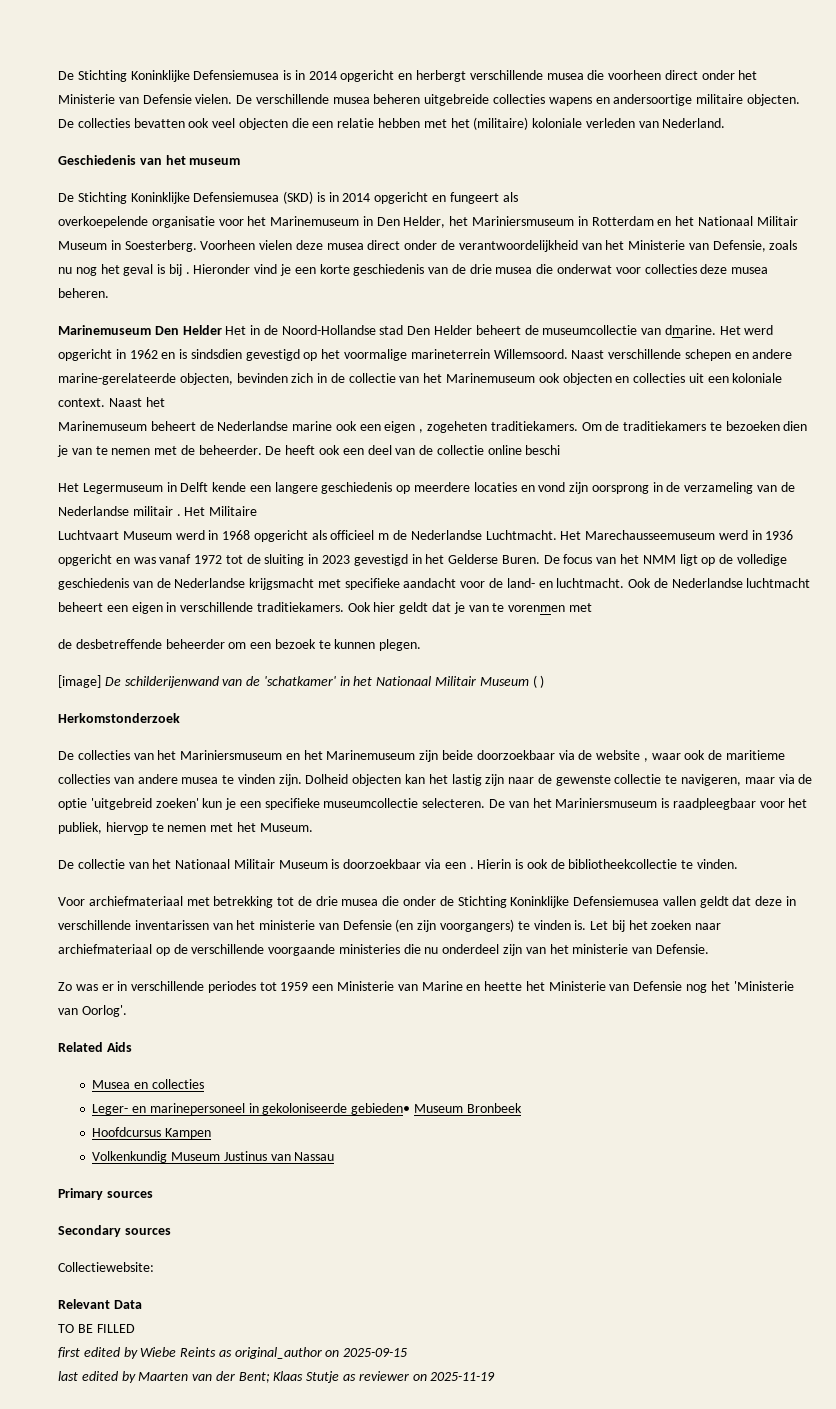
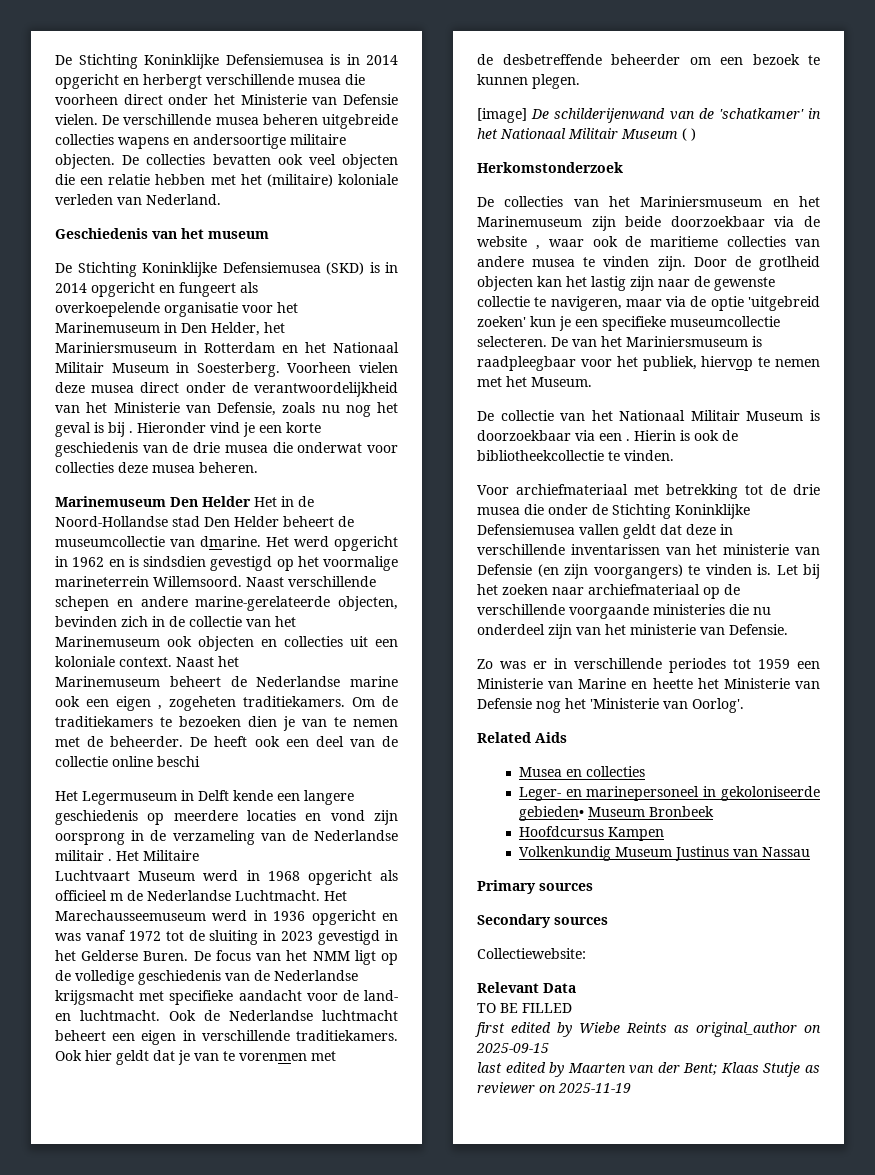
- Dolheid objecten kan het lastig zijn naar de gewenste collectie te navigeren, maar via de optie 'uitgebreid zoeken' kun je een specifieke museumcollectie selecteren.
+ Door de grotlheid objecten kan het lastig zijn naar de gewenste collectie te navigeren, maar via de optie 'uitgebreid zoeken' kun je een specifieke museumcollectie selecteren.

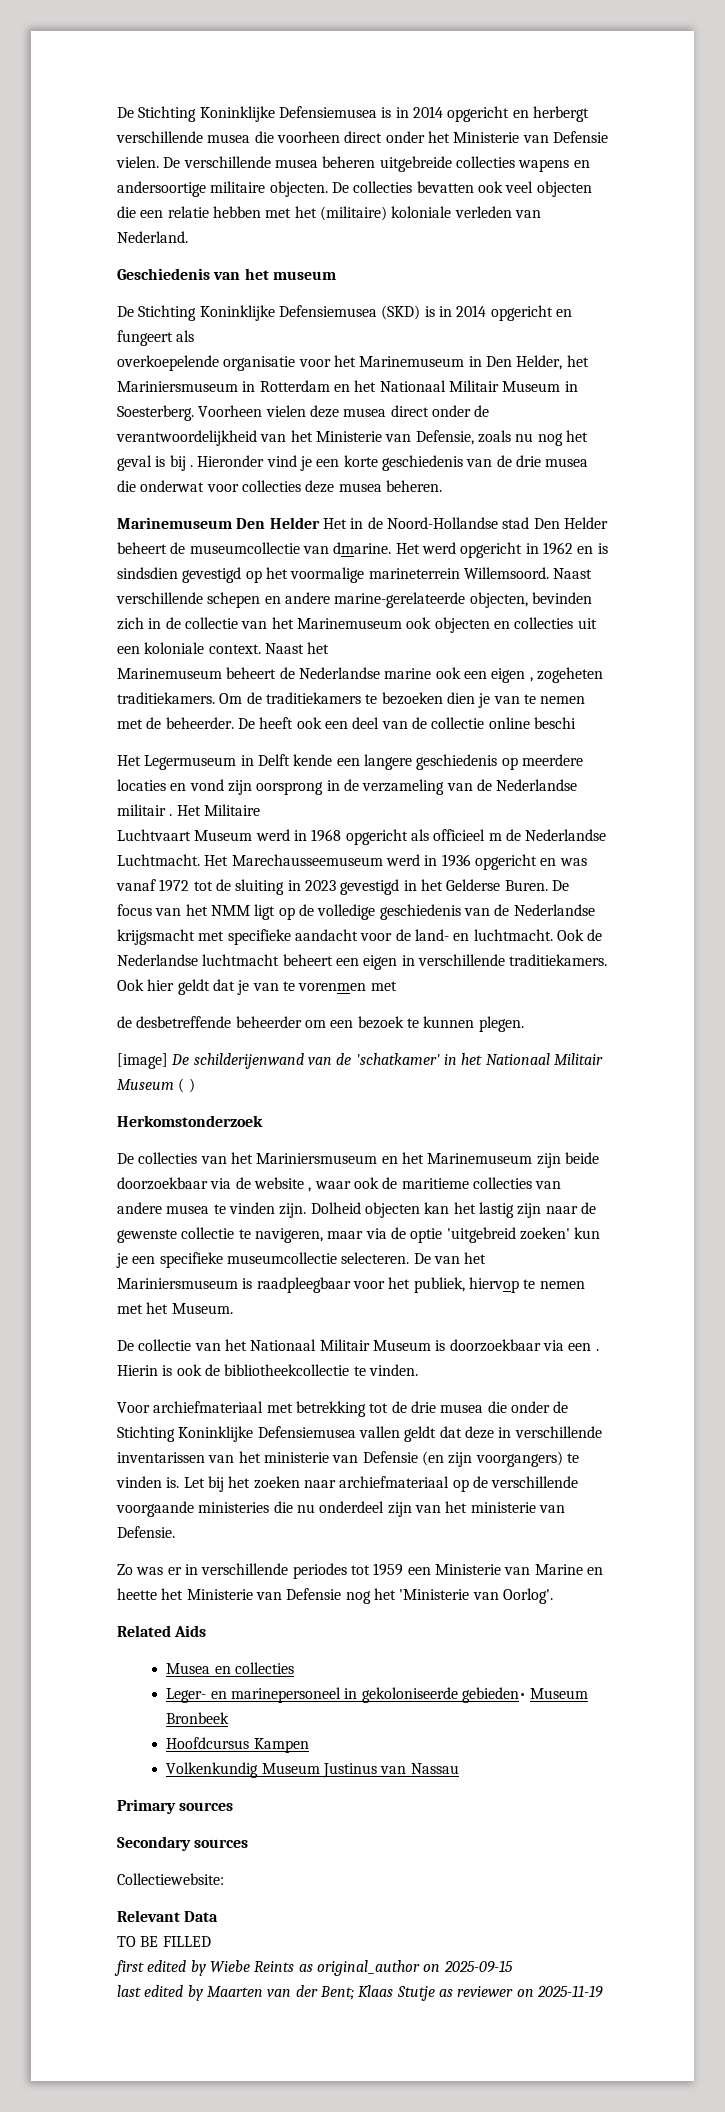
- Door de grotlheid objecten kan het lastig zijn naar de gewenste collectie te navigeren, maar via de optie 'uitgebreid zoeken' kun je een specifieke museumcollectie selecteren.
+ Dolheid objecten kan het lastig zijn naar de gewenste collectie te navigeren, maar via de optie 'uitgebreid zoeken' kun je een specifieke museumcollectie selecteren.

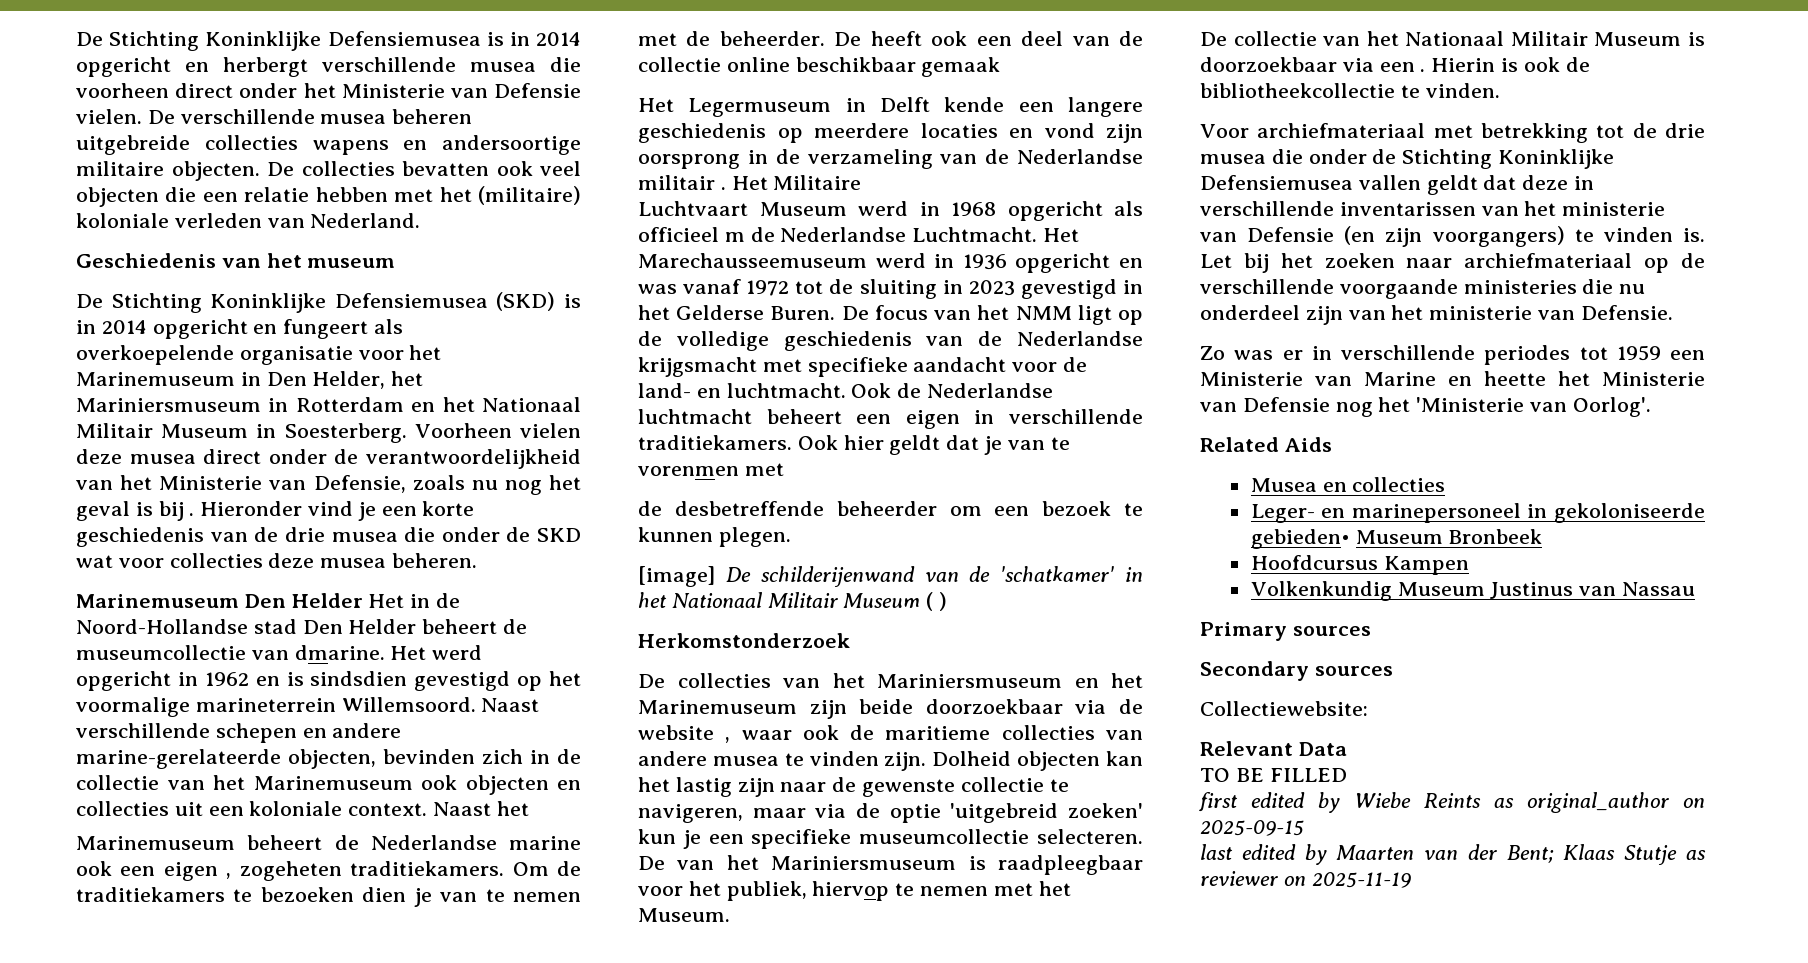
- Hieronder vind je een korte geschiedenis van de drie musea die onderwat voor collecties deze musea beheren.
+ Hieronder vind je een korte geschiedenis van de drie musea die onder de SKD wat voor collecties deze musea beheren.
- De heeft ook een deel van de collectie online beschi
+ De heeft ook een deel van de collectie online beschikbaar gemaak

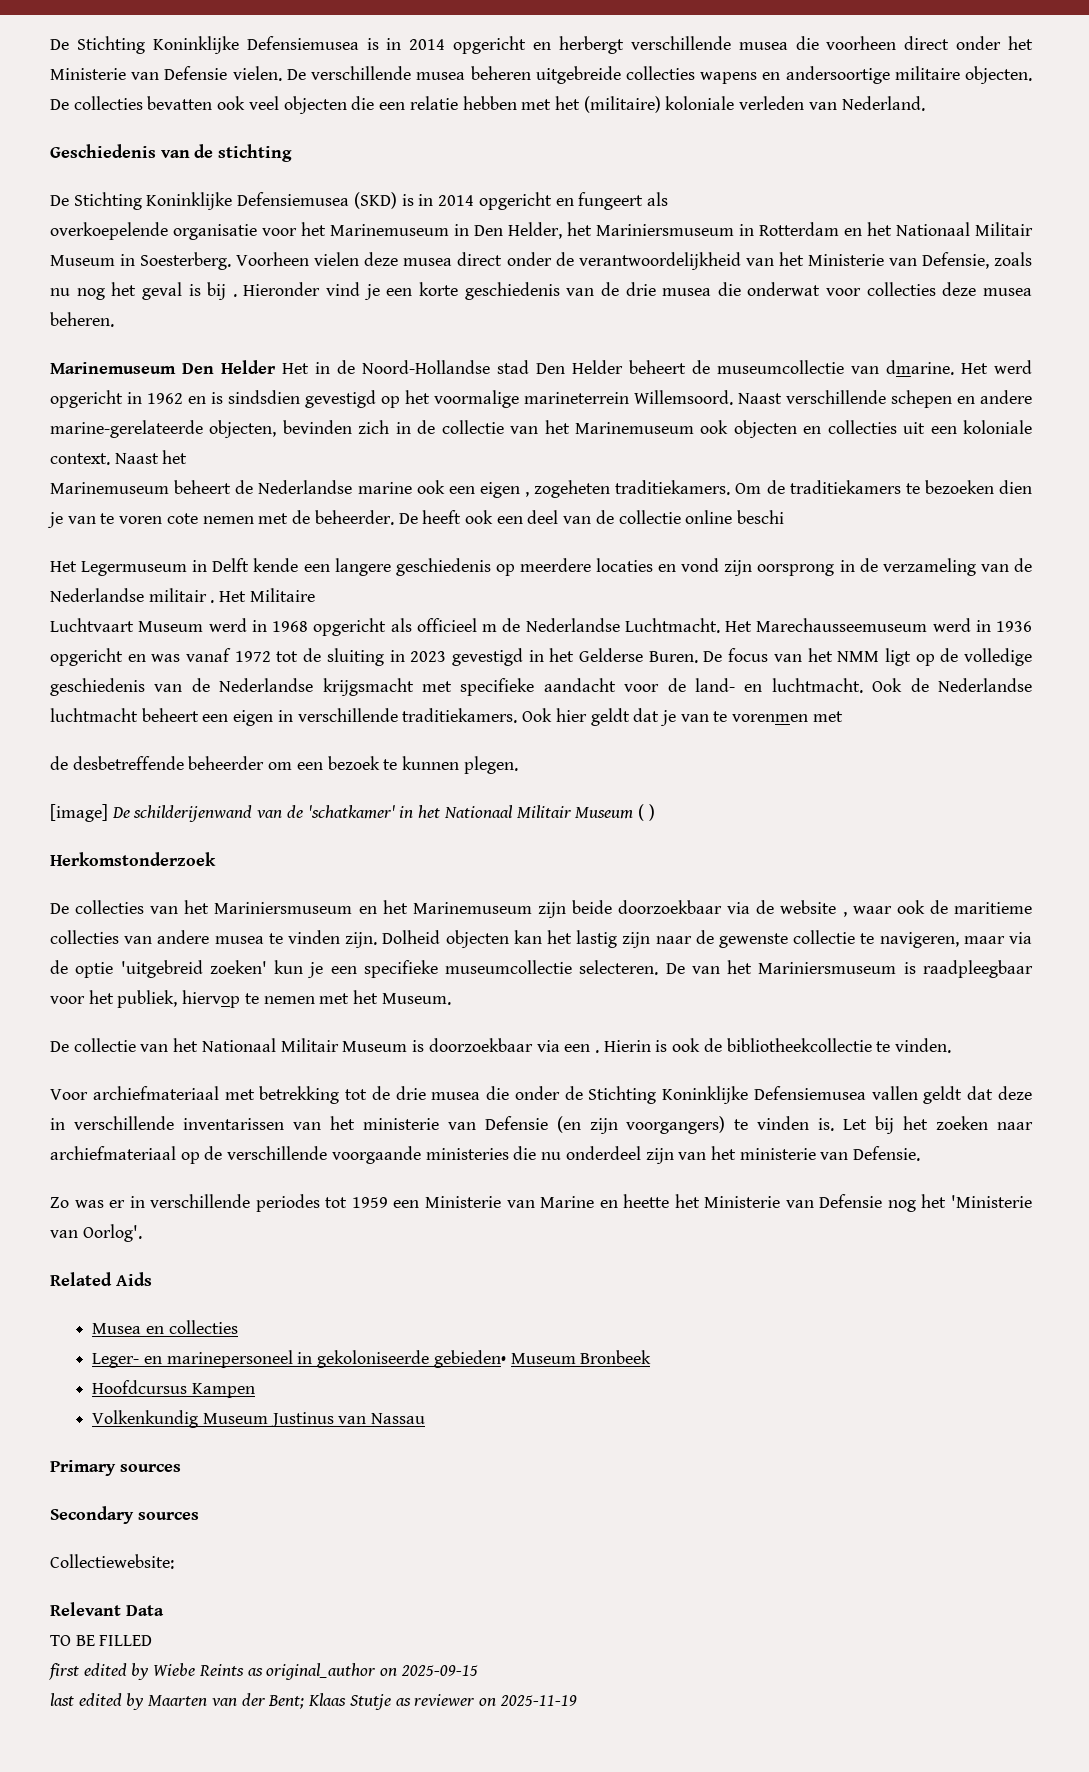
- Geschiedenis van het museum
+ Geschiedenis van de stichting
- Hieronder vind je een korte geschiedenis van de drie musea die onder de SKD wat voor collecties deze musea beheren.
+ Hieronder vind je een korte geschiedenis van de drie musea die onderwat voor collecties deze musea beheren.
- Om de traditiekamers te bezoeken dien je van te nemen met de beheerder.
+ Om de traditiekamers te bezoeken dien je van te voren cote nemen met de beheerder.
- De heeft ook een deel van de collectie online beschikbaar gemaak
+ De heeft ook een deel van de collectie online beschi

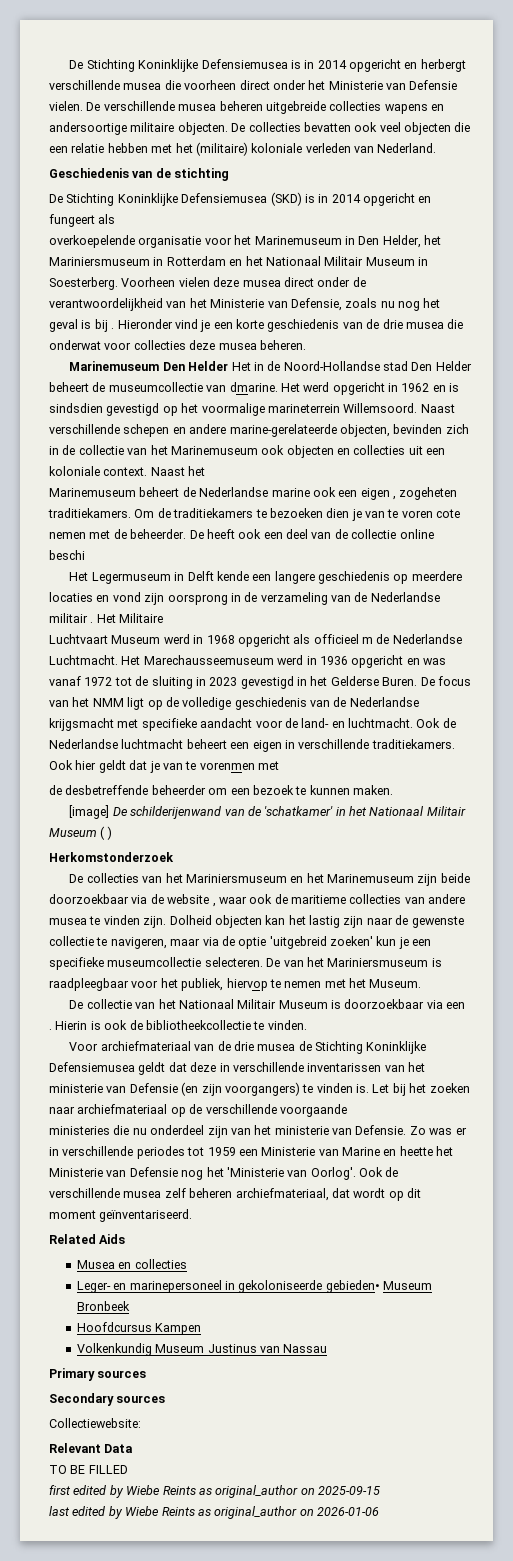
- de desbetreffende beheerder om een bezoek te kunnen plegen.
+ de desbetreffende beheerder om een bezoek te kunnen maken.
- Voor archiefmateriaal met betrekking tot de drie musea die onder de Stichting Koninklijke Defensiemusea vallen geldt dat deze in verschillende inventarissen van het ministerie van Defensie (en zijn voorgangers) te vinden is.
+ Voor archiefmateriaal van de drie musea de Stichting Koninklijke Defensiemusea geldt dat deze in verschillende inventarissen van het ministerie van Defensie (en zijn voorgangers) te vinden is.
- Let bij het zoeken naar archiefmateriaal op de verschillende voorgaande ministeries die nu onderdeel zijn van het ministerie van Defensie.
- Zo was er in verschillende periodes tot 1959 een Ministerie van Marine en heette het Ministerie van Defensie nog het 'Ministerie van Oorlog'.
+ Let bij het zoeken naar archiefmateriaal op de verschillende voorgaande
+ ministeries die nu onderdeel zijn van het ministerie van Defensie. Zo was er in verschillende periodes tot 1959 een Ministerie van Marine en heette het Ministerie van Defensie nog het 'Ministerie van Oorlog'. Ook de verschillende musea zelf beheren archiefmateriaal, dat wordt op dit moment geïnventariseerd.
- last edited by Maarten van der Bent; Klaas Stutje as reviewer on 2025-11-19
+ last edited by Wiebe Reints as original_author on 2026-01-06

